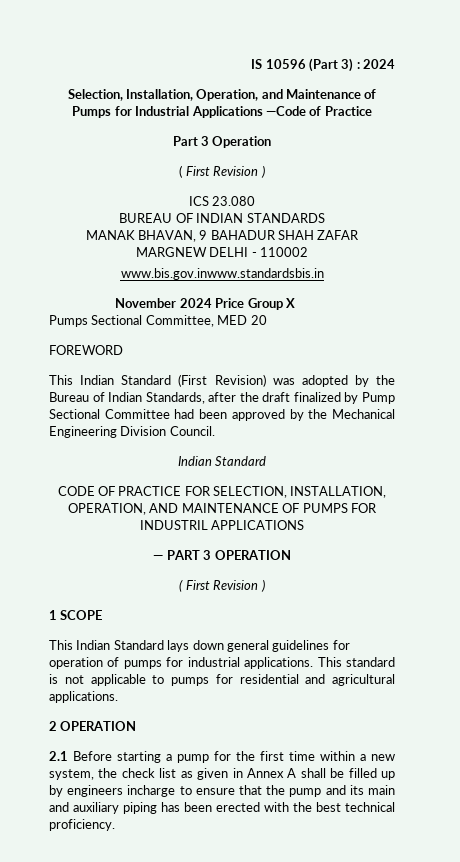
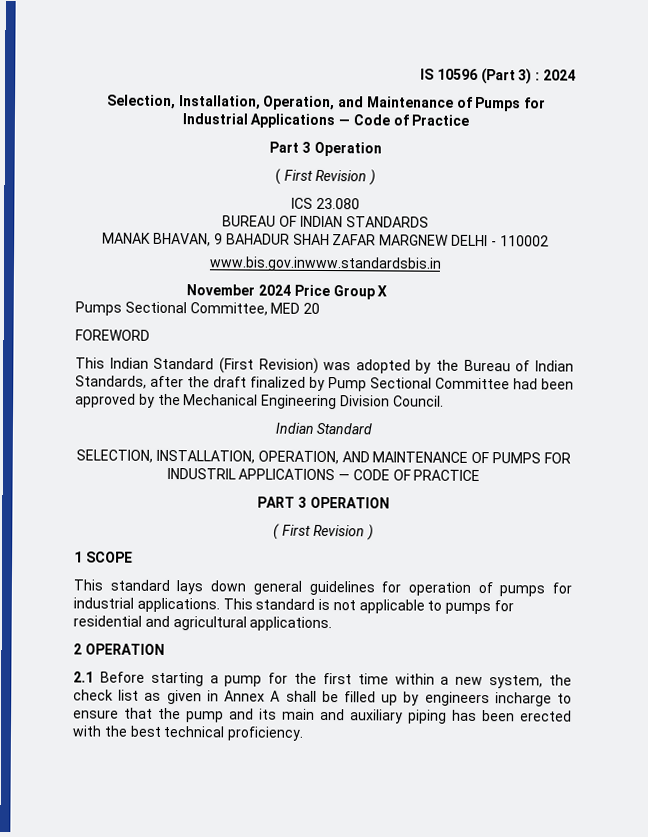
- Selection, Installation, Operation, and Maintenance of Pumps for Industrial Applications —Code of Practice
+ Selection, Installation, Operation, and Maintenance of Pumps for Industrial Applications — Code of Practice
- CODE OF PRACTICE FOR SELECTION, INSTALLATION, OPERATION, AND MAINTENANCE OF PUMPS FOR INDUSTRIL APPLICATIONS
- — PART 3 OPERATION
+ SELECTION, INSTALLATION, OPERATION, AND MAINTENANCE OF PUMPS FOR INDUSTRIL APPLICATIONS — CODE OF PRACTICE
+ PART 3 OPERATION
- This Indian Standard lays down general guidelines for operation of pumps for industrial applications.
+ This standard lays down general guidelines for operation of pumps for industrial applications.

